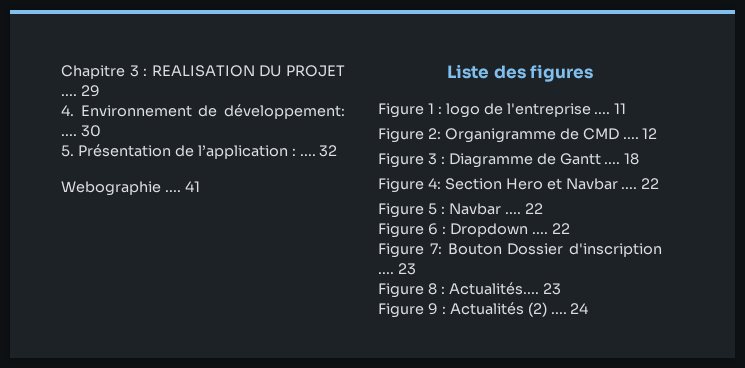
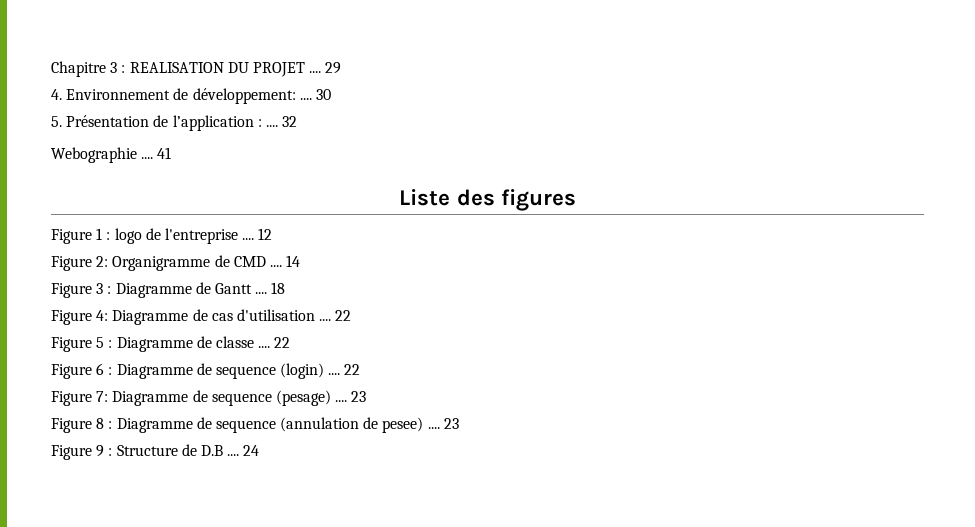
- 11
+ 12
- 12
+ 14
- Figure 4: Section Hero et Navbar ....
+ Figure 4: Diagramme de cas d'utilisation ....
- Figure 5 : Navbar ....
+ Figure 5 : Diagramme de classe ....
- Figure 6 : Dropdown ....
+ Figure 6 : Diagramme de sequence (login) ....
- Figure 7: Bouton Dossier d'inscription ....
+ Figure 7: Diagramme de sequence (pesage) ....
- Figure 8 : Actualités....
+ Figure 8 : Diagramme de sequence (annulation de pesee) ....
- Figure 9 : Actualités (2) ....
+ Figure 9 : Structure de D.B ....

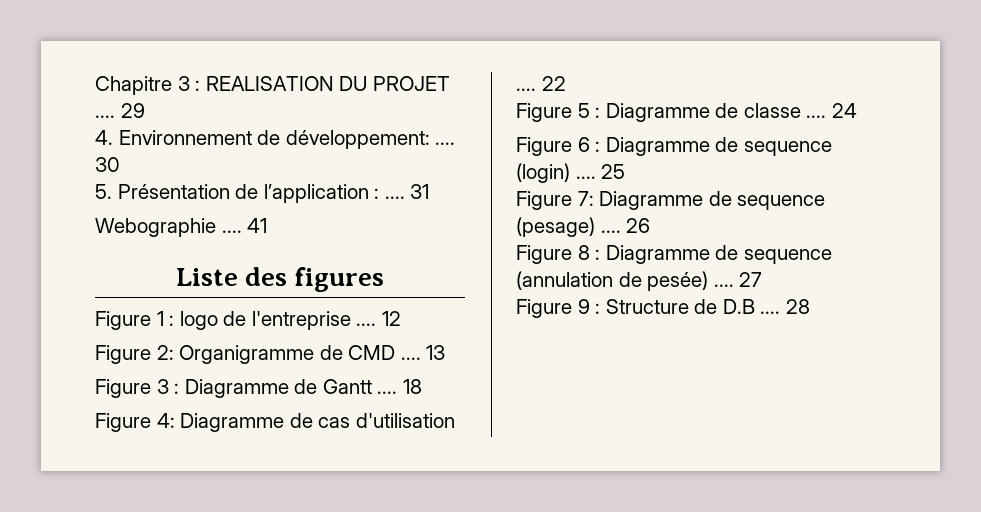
- 32
+ 31
- 14
+ 13
- Figure 5 : Diagramme de classe .... 22
+ Figure 5 : Diagramme de classe .... 24
- Figure 6 : Diagramme de sequence (login) .... 22
+ Figure 6 : Diagramme de sequence (login) .... 25
- Figure 7: Diagramme de sequence (pesage) .... 23
+ Figure 7: Diagramme de sequence (pesage) .... 26
- Figure 8 : Diagramme de sequence (annulation de pesee) .... 23
+ Figure 8 : Diagramme de sequence (annulation de pesée) .... 27
- 24
+ 28

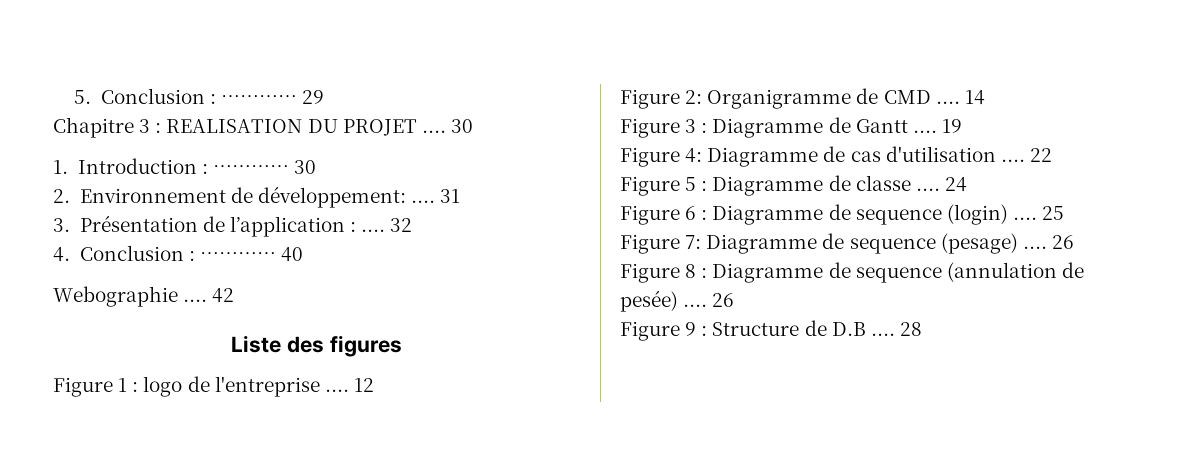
+ 5. Conclusion : ………… 29
- Chapitre 3 : REALISATION DU PROJET .... 29
- 4. Environnement de développement: ....
+ Chapitre 3 : REALISATION DU PROJET .... 30
+ 1. Introduction : ………… 30
+ 2. Environnement de développement: ....
- 30
- 5. Présentation de l’application : ....
+ 31
+ 3. Présentation de l’application : ....
- 31
+ 32
+ 4. Conclusion : ………… 40
- 41
+ 42
- 13
+ 14
- 18
+ 19
- Figure 8 : Diagramme de sequence (annulation de pesée) .... 27
+ Figure 8 : Diagramme de sequence (annulation de pesée) .... 26

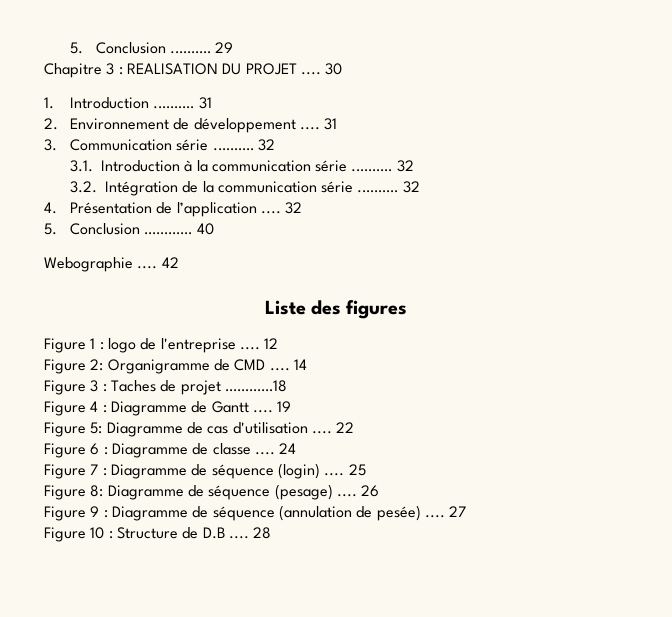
- 5. Conclusion : …………
+ 5. Conclusion .………
- 1. Introduction : ………… 30
+ 1. Introduction .……… 31
- 2. Environnement de développement: ....
+ 2. Environnement de développement ....
- 3. Présentation de l’application : ....
+ 3. Communication série .……… 32
+ 3.1. Introduction à la communication série .……… 32
+ 3.2. Intégration de la communication série .……… 32
+ 4. Présentation de l’application ....
- 4. Conclusion : …………
+ 5. Conclusion …………
- Figure 3 : Diagramme de Gantt ....
+ Figure 3 : Taches de projet …………18
+ Figure 4 : Diagramme de Gantt ....
- Figure 4: Diagramme de cas d'utilisation ....
+ Figure 5: Diagramme de cas d'utilisation ....
- Figure 5 : Diagramme de classe ....
+ Figure 6 : Diagramme de classe ....
- Figure 6 : Diagramme de sequence (login) ....
+ Figure 7 : Diagramme de séquence (login) ....
- Figure 7: Diagramme de sequence (pesage) ....
+ Figure 8: Diagramme de séquence (pesage) ....
- Figure 8 : Diagramme de sequence (annulation de pesée) .... 26
- Figure 9 : Structure de D.B ....
+ Figure 9 : Diagramme de séquence (annulation de pesée) .... 27
+ Figure 10 : Structure de D.B ....

